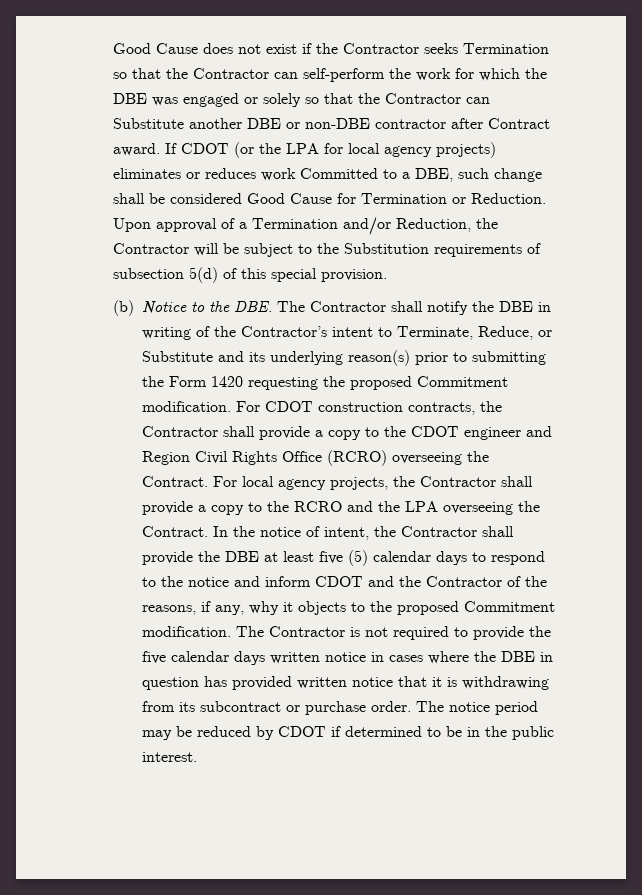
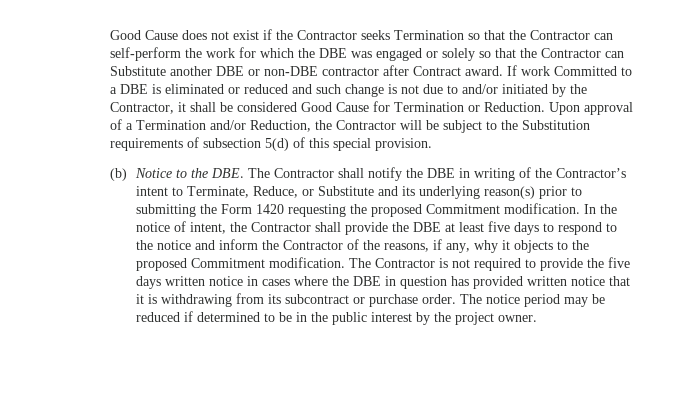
- If CDOT (or the LPA for local agency projects) eliminates or reduces work Committed to a DBE, such change shall be considered Good Cause for Termination or Reduction.
+ If work Committed to a DBE is eliminated or reduced and such change is not due to and/or initiated by the Contractor, it shall be considered Good Cause for Termination or Reduction.
- For CDOT construction contracts, the Contractor shall provide a copy to the CDOT engineer and Region Civil Rights Office (RCRO) overseeing the Contract. For local agency projects, the Contractor shall provide a copy to the RCRO and the LPA overseeing the Contract.
- In the notice of intent, the Contractor shall provide the DBE at least five (5) calendar days to respond to the notice and inform CDOT and the Contractor of the reasons, if any, why it objects to the proposed Commitment modification.
+ In the notice of intent, the Contractor shall provide the DBE at least five days to respond to the notice and inform the Contractor of the reasons, if any, why it objects to the proposed Commitment modification.
- The Contractor is not required to provide the five calendar days written notice in cases where the DBE in question has provided written notice that it is withdrawing from its subcontract or purchase order.
+ The Contractor is not required to provide the five days written notice in cases where the DBE in question has provided written notice that it is withdrawing from its subcontract or purchase order.
- The notice period may be reduced by CDOT if determined to be in the public interest.
+ The notice period may be reduced if determined to be in the public interest by the project owner.

